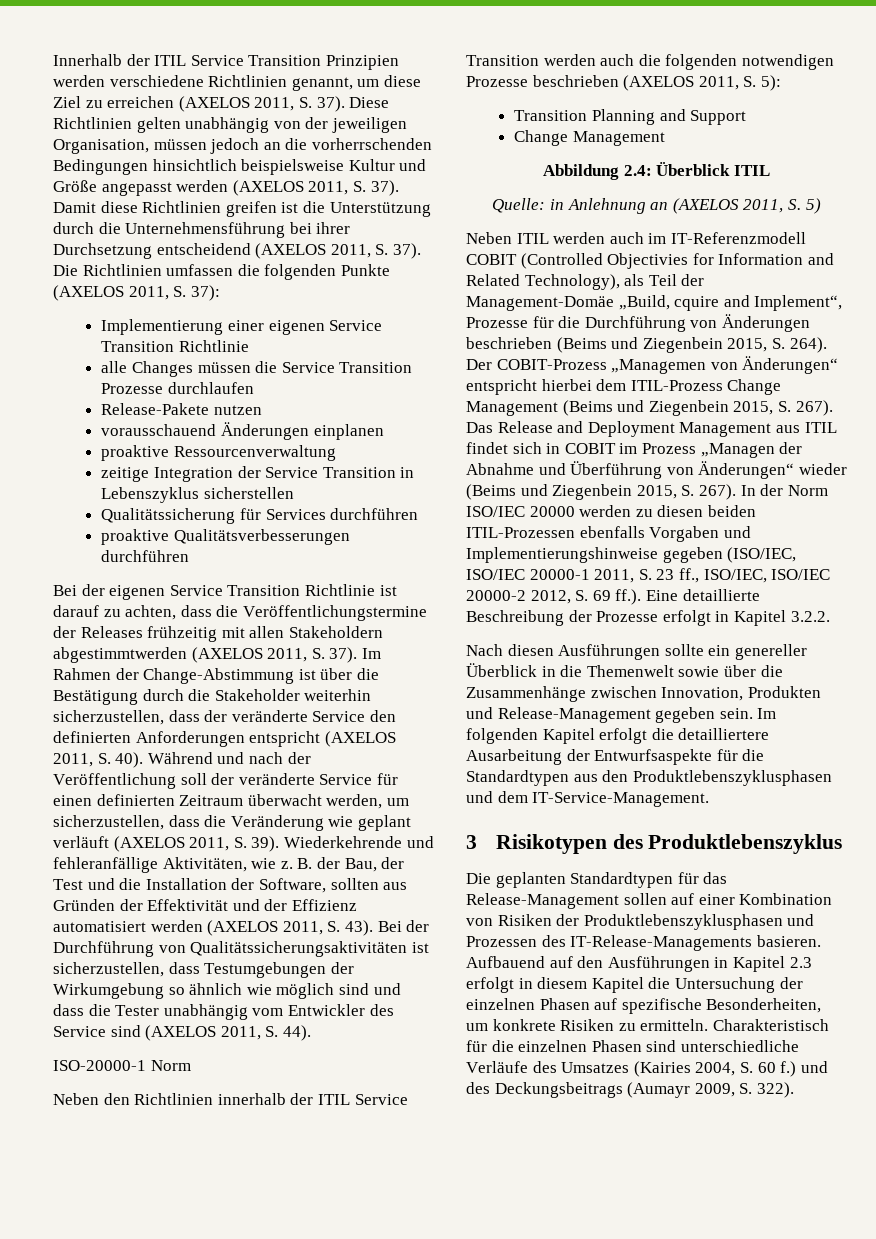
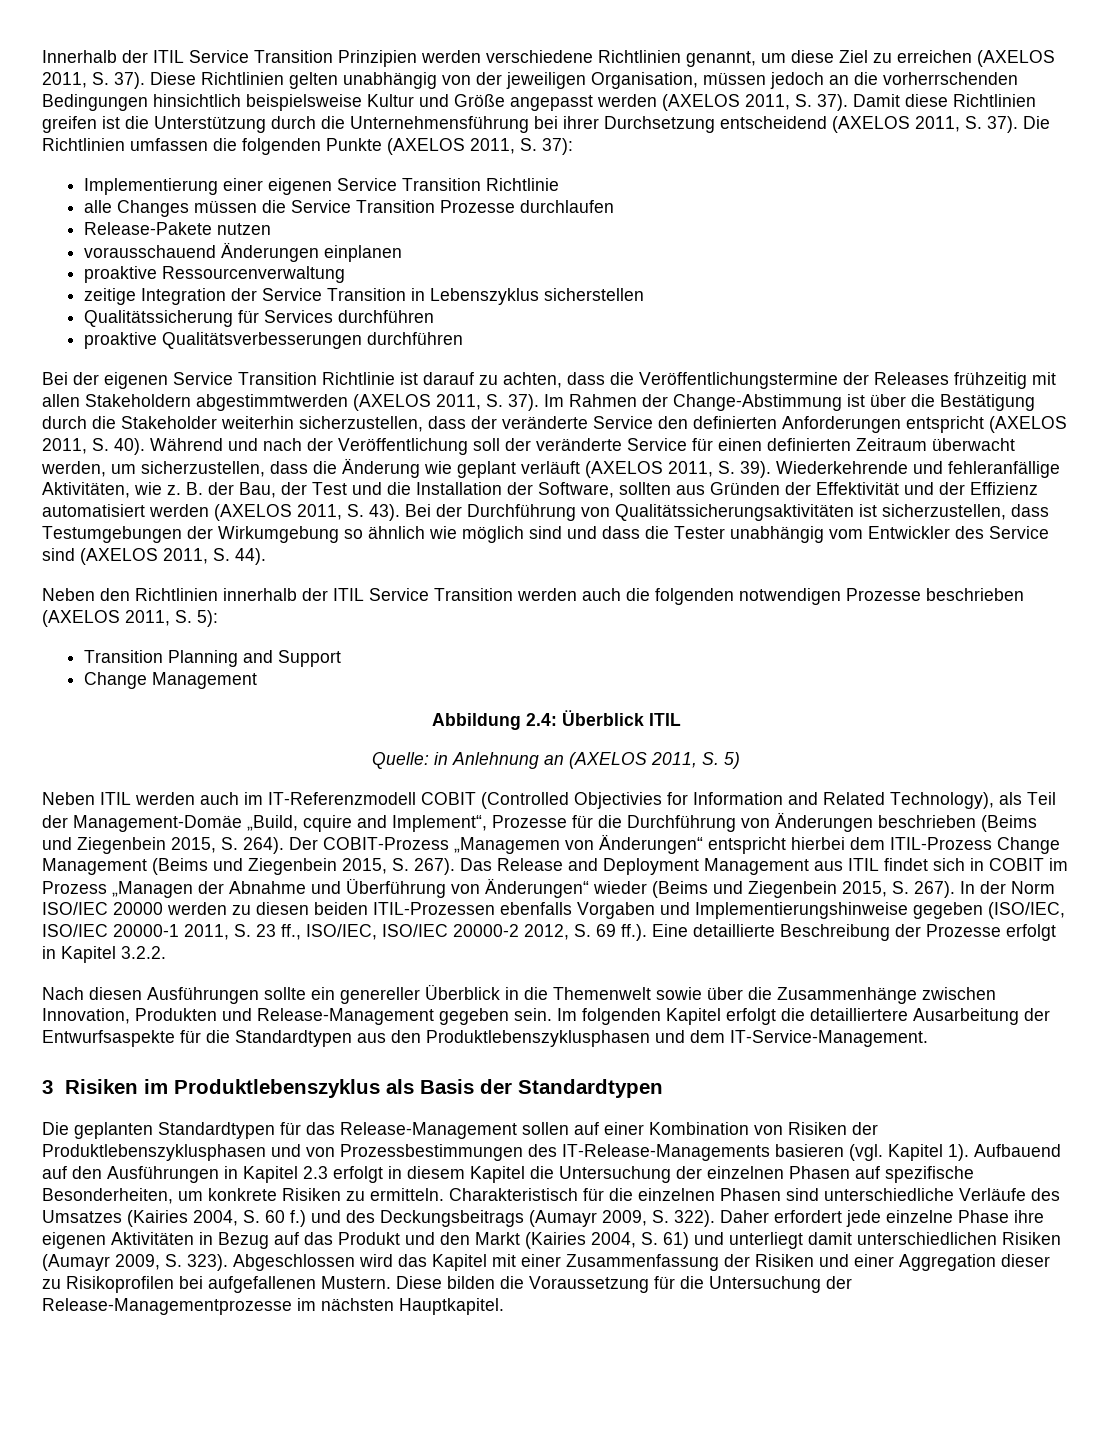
- Während und nach der Veröffentlichung soll der veränderte Service für einen definierten Zeitraum überwacht werden, um sicherzustellen, dass die Veränderung wie geplant verläuft (AXELOS 2011, S. 39).
+ Während und nach der Veröffentlichung soll der veränderte Service für einen definierten Zeitraum überwacht werden, um sicherzustellen, dass die Änderung wie geplant verläuft (AXELOS 2011, S. 39).
- ISO-20000-1 Norm
- 3 Risikotypen des Produktlebenszyklus
+ 3 Risiken im Produktlebenszyklus als Basis der Standardtypen
- Die geplanten Standardtypen für das Release-Management sollen auf einer Kombination von Risiken der Produktlebenszyklusphasen und Prozessen des IT-Release-Managements basieren.
+ Die geplanten Standardtypen für das Release-Management sollen auf einer Kombination von Risiken der Produktlebenszyklusphasen und von Prozessbestimmungen des IT-Release-Managements basieren (vgl. Kapitel 1).
+ Daher erfordert jede einzelne Phase ihre eigenen Aktivitäten in Bezug auf das Produkt und den Markt (Kairies 2004, S. 61) und unterliegt damit unterschiedlichen Risiken (Aumayr 2009, S. 323). Abgeschlossen wird das Kapitel mit einer Zusammenfassung der Risiken und einer Aggregation dieser zu Risikoprofilen bei aufgefallenen Mustern. Diese bilden die Voraussetzung für die Untersuchung der Release-Managementprozesse im nächsten Hauptkapitel.

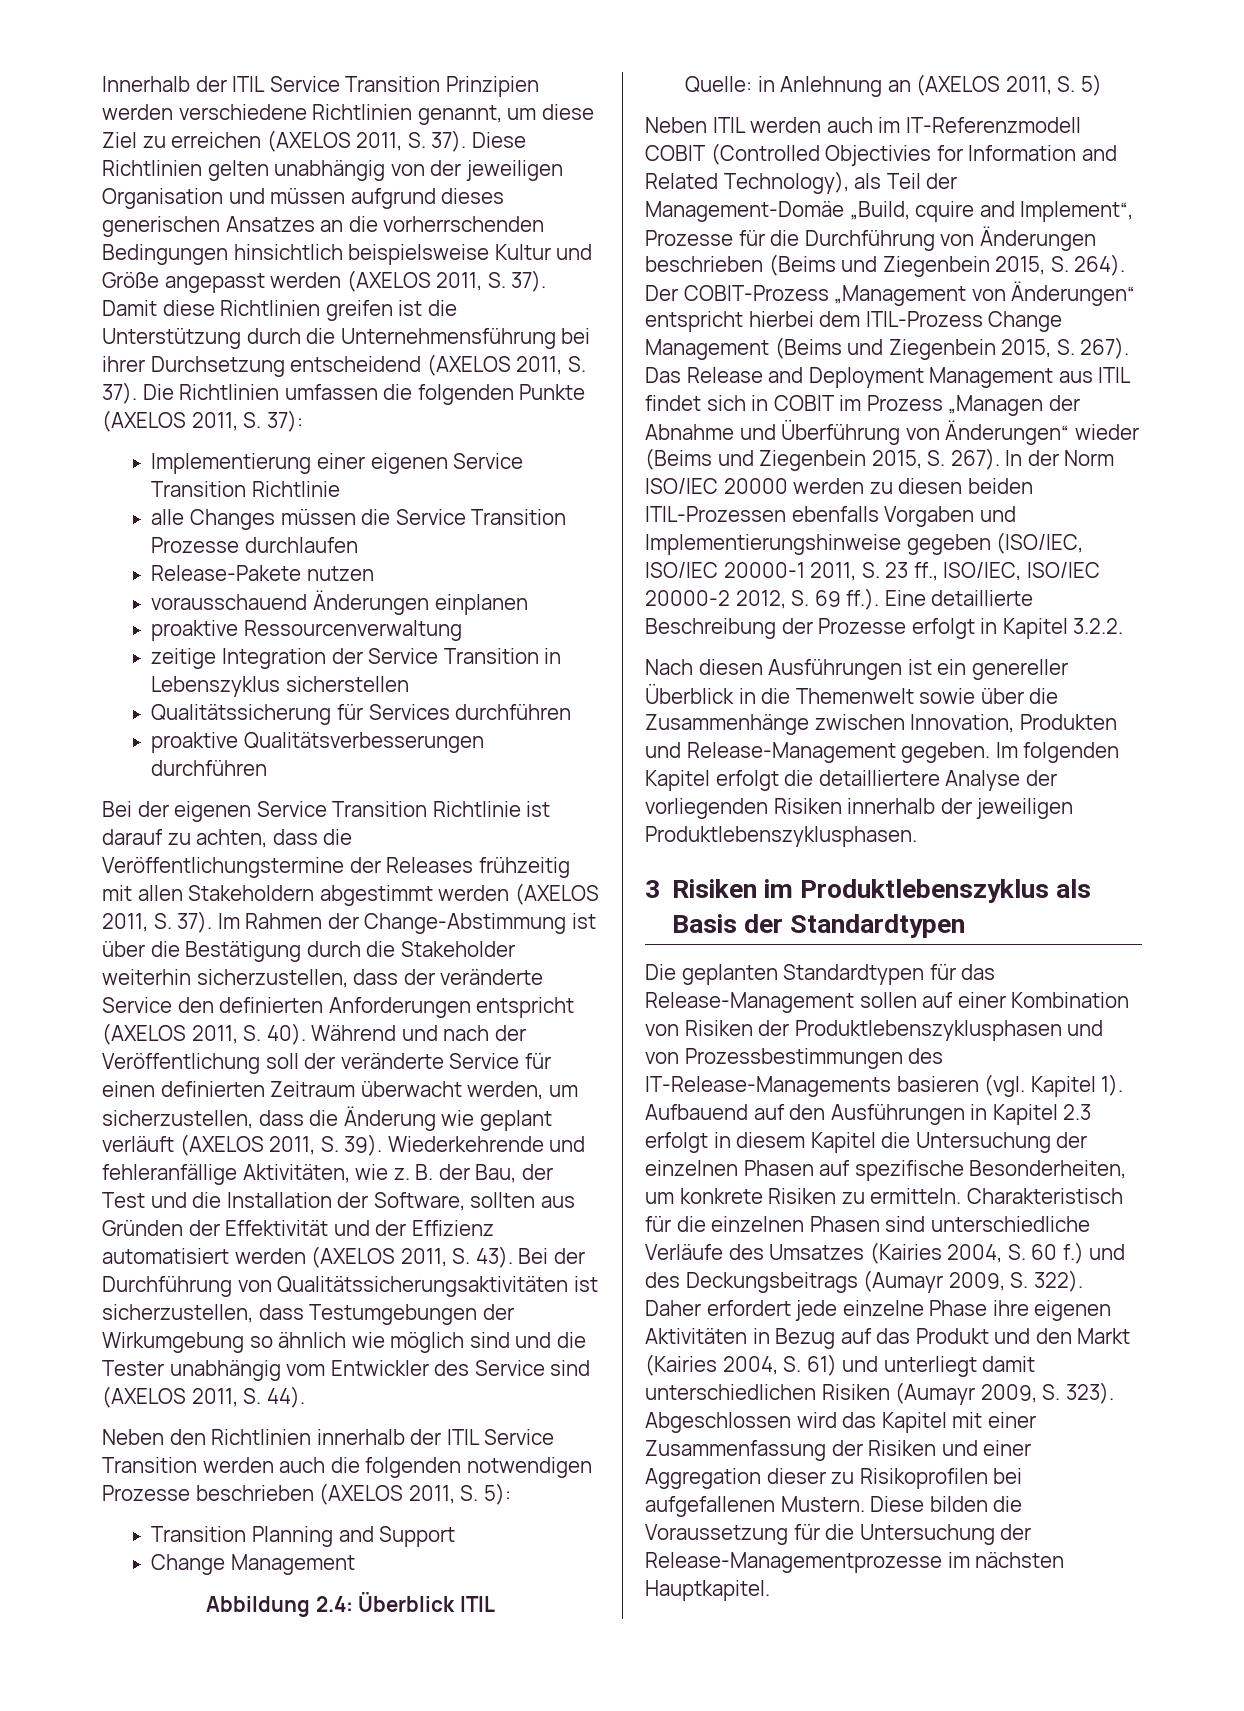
- Diese Richtlinien gelten unabhängig von der jeweiligen Organisation, müssen jedoch an die vorherrschenden Bedingungen hinsichtlich beispielsweise Kultur und Größe angepasst werden (AXELOS 2011, S. 37).
+ Diese Richtlinien gelten unabhängig von der jeweiligen Organisation und müssen aufgrund dieses generischen Ansatzes an die vorherrschenden Bedingungen hinsichtlich beispielsweise Kultur und Größe angepasst werden (AXELOS 2011, S. 37).
- Bei der eigenen Service Transition Richtlinie ist darauf zu achten, dass die Veröffentlichungstermine der Releases frühzeitig mit allen Stakeholdern abgestimmtwerden (AXELOS 2011, S. 37).
+ Bei der eigenen Service Transition Richtlinie ist darauf zu achten, dass die Veröffentlichungstermine der Releases frühzeitig mit allen Stakeholdern abgestimmt werden (AXELOS 2011, S. 37).
- Bei der Durchführung von Qualitätssicherungsaktivitäten ist sicherzustellen, dass Testumgebungen der Wirkumgebung so ähnlich wie möglich sind und dass die Tester unabhängig vom Entwickler des Service sind (AXELOS 2011, S. 44).
+ Bei der Durchführung von Qualitätssicherungsaktivitäten ist sicherzustellen, dass Testumgebungen der Wirkumgebung so ähnlich wie möglich sind und die Tester unabhängig vom Entwickler des Service sind (AXELOS 2011, S. 44).
- Der COBIT-Prozess „Managemen von Änderungen“ entspricht hierbei dem ITIL-Prozess Change Management (Beims und Ziegenbein 2015, S. 267).
+ Der COBIT-Prozess „Management von Änderungen“ entspricht hierbei dem ITIL-Prozess Change Management (Beims und Ziegenbein 2015, S. 267).
- Nach diesen Ausführungen sollte ein genereller Überblick in die Themenwelt sowie über die Zusammenhänge zwischen Innovation, Produkten und Release-Management gegeben sein.
+ Nach diesen Ausführungen ist ein genereller Überblick in die Themenwelt sowie über die Zusammenhänge zwischen Innovation, Produkten und Release-Management gegeben.
- Im folgenden Kapitel erfolgt die detailliertere Ausarbeitung der Entwurfsaspekte für die Standardtypen aus den Produktlebenszyklusphasen und dem IT-Service-Management.
+ Im folgenden Kapitel erfolgt die detailliertere Analyse der vorliegenden Risiken innerhalb der jeweiligen Produktlebenszyklusphasen.

